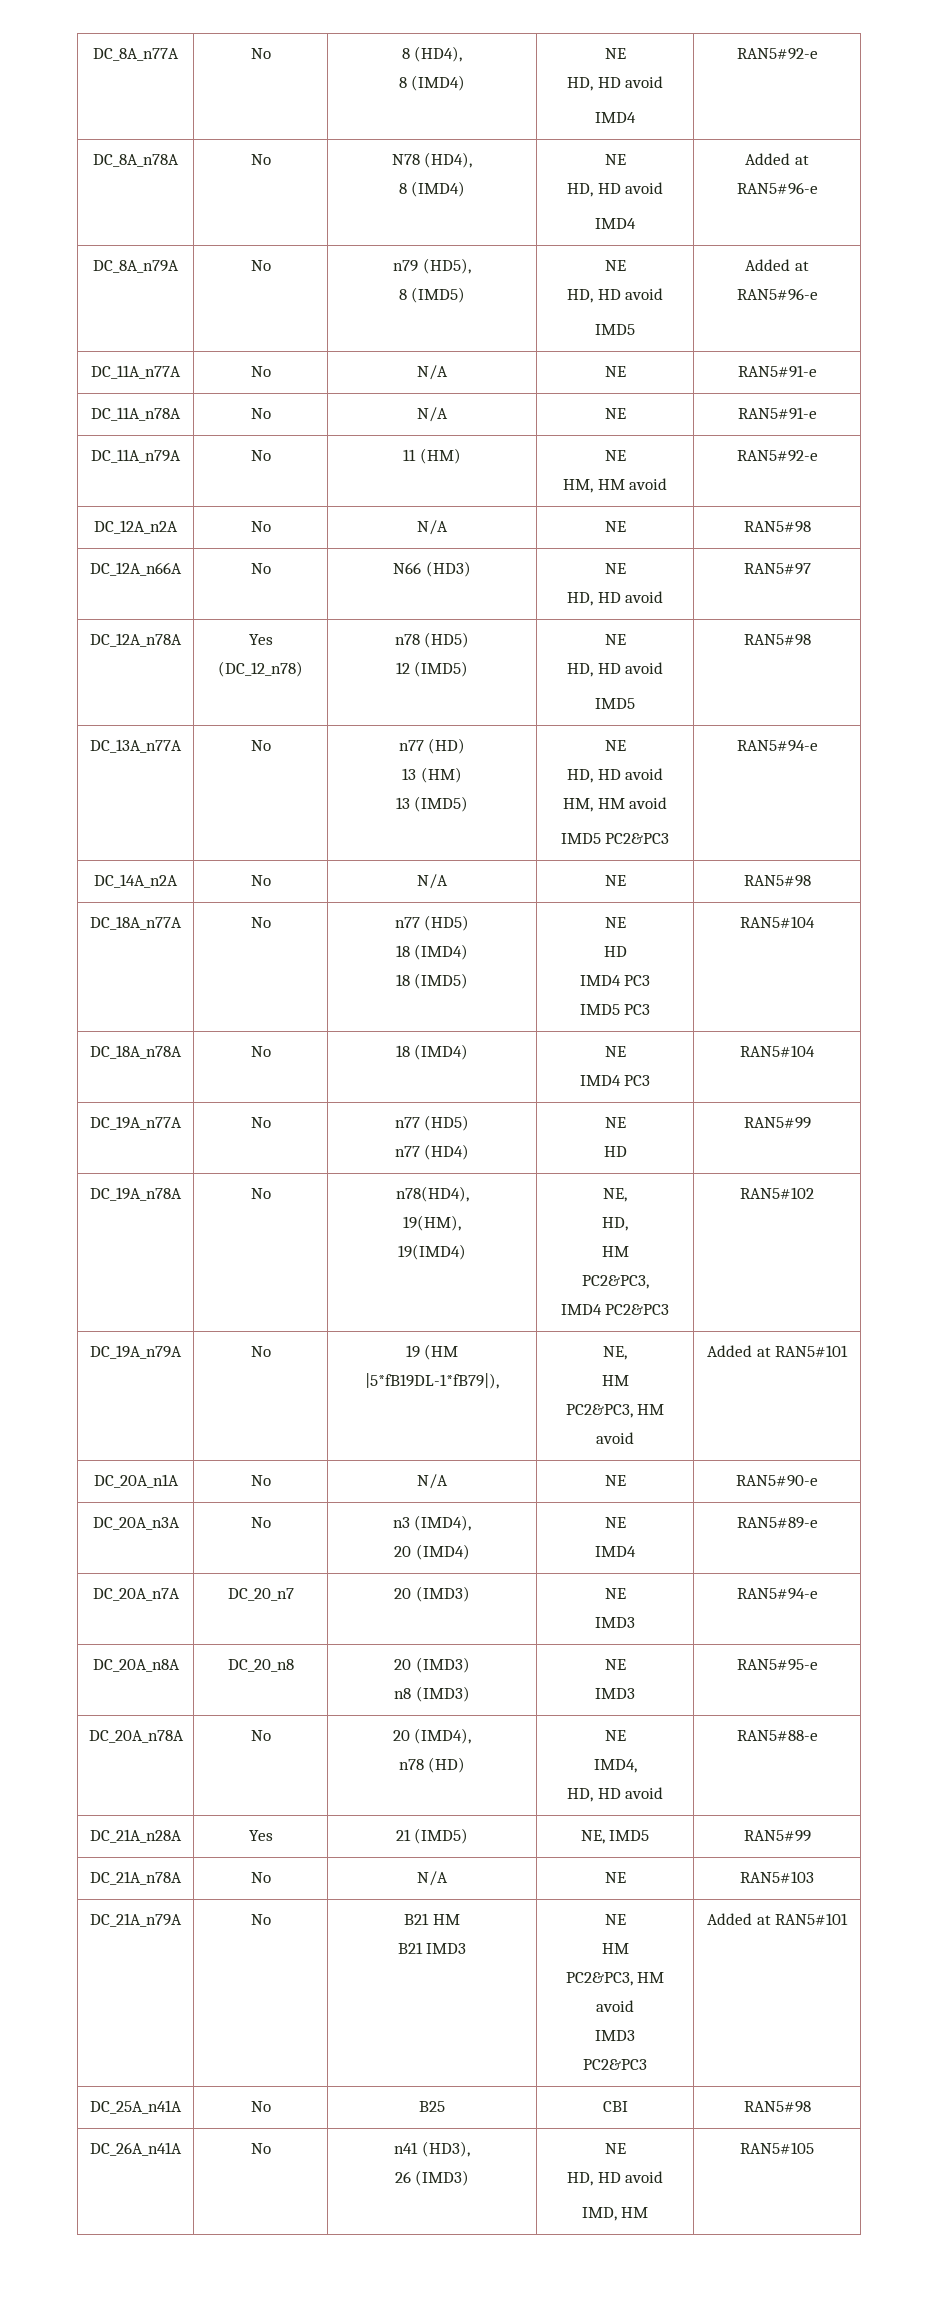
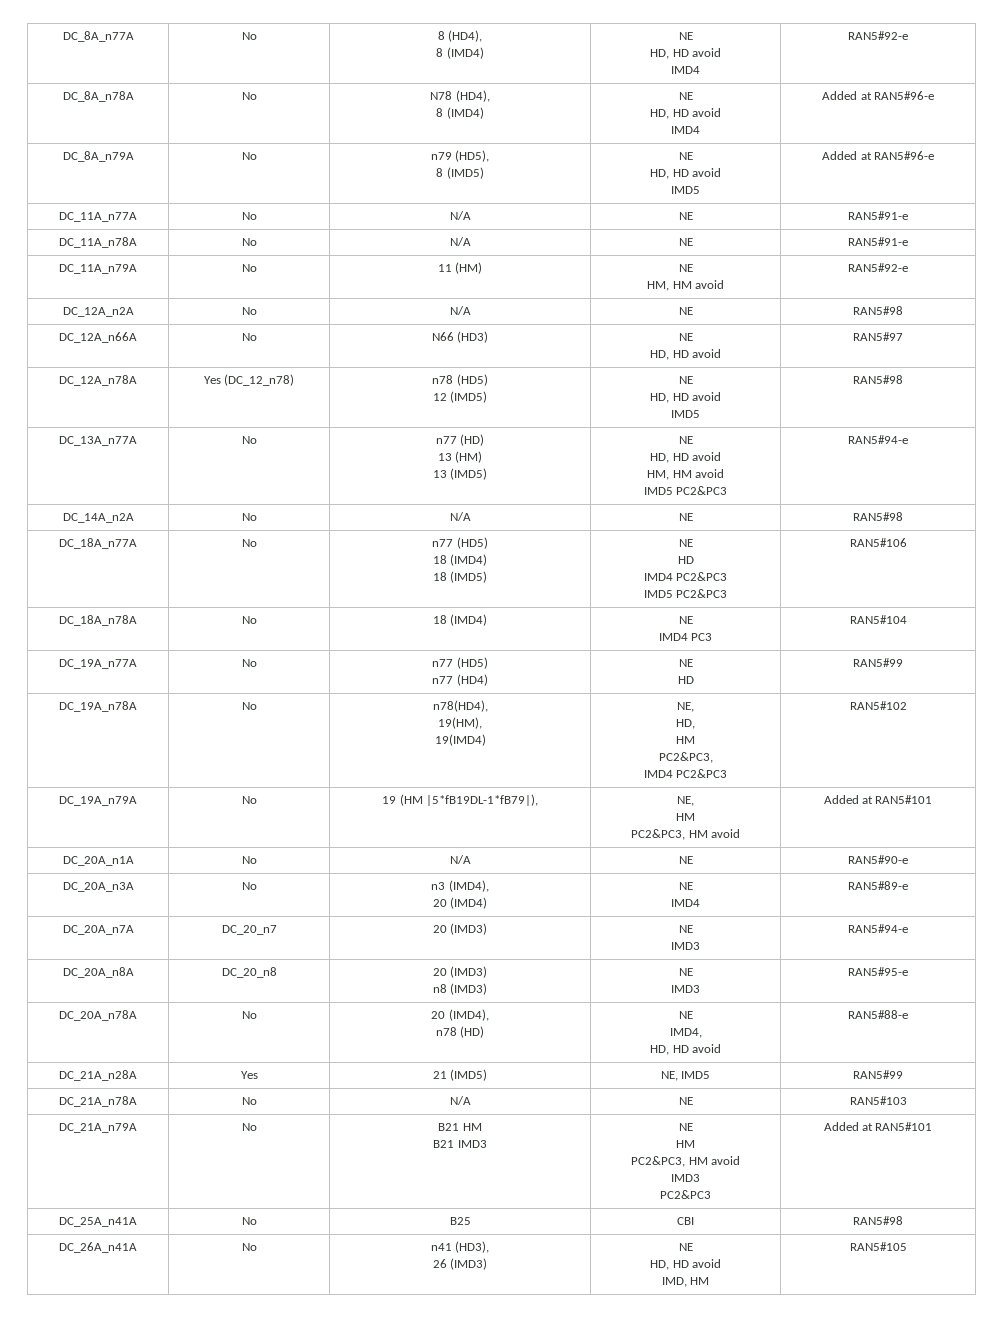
  DC_18A_n77A | No | n77 (HD5)
  18 (IMD4)
  18 (IMD5) | NE
  HD
- IMD4 PC3
- IMD5 PC3 | RAN5#104
+ IMD4 PC2&PC3
+ IMD5 PC2&PC3 | RAN5#106

